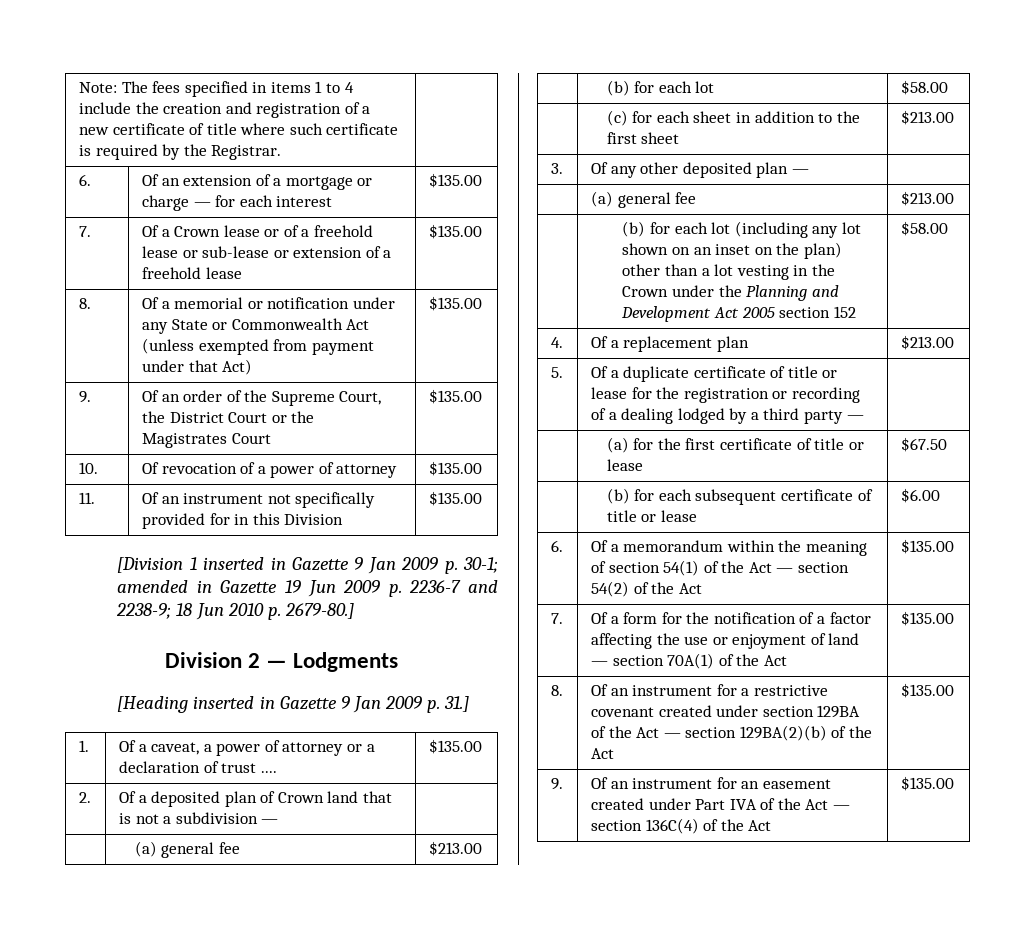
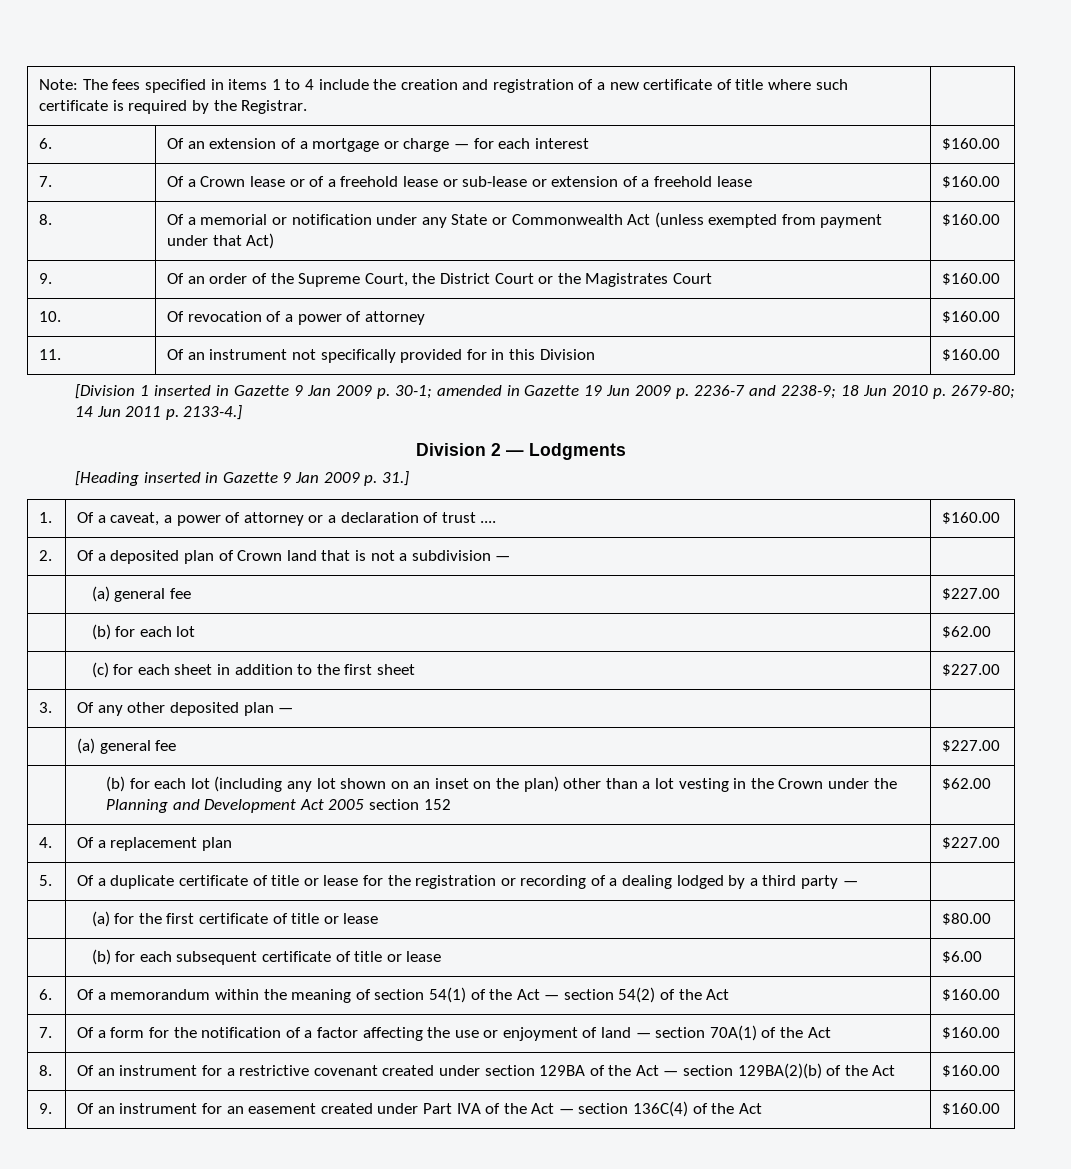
- 6. | Of an extension of a mortgage or charge — for each interest | $135.00
+ 6. | Of an extension of a mortgage or charge — for each interest | $160.00
- 7. | Of a Crown lease or of a freehold lease or sub-lease or extension of a freehold lease | $135.00
+ 7. | Of a Crown lease or of a freehold lease or sub-lease or extension of a freehold lease | $160.00
- 8. | Of a memorial or notification under any State or Commonwealth Act (unless exempted from payment under that Act) | $135.00
+ 8. | Of a memorial or notification under any State or Commonwealth Act (unless exempted from payment under that Act) | $160.00
- 9. | Of an order of the Supreme Court, the District Court or the Magistrates Court | $135.00
+ 9. | Of an order of the Supreme Court, the District Court or the Magistrates Court | $160.00
- 10. | Of revocation of a power of attorney | $135.00
+ 10. | Of revocation of a power of attorney | $160.00
- 11. | Of an instrument not specifically provided for in this Division | $135.00
+ 11. | Of an instrument not specifically provided for in this Division | $160.00
- [Division 1 inserted in Gazette 9 Jan 2009 p. 30-1; amended in Gazette 19 Jun 2009 p. 2236-7 and 2238-9; 18 Jun 2010 p. 2679-80.]
+ [Division 1 inserted in Gazette 9 Jan 2009 p. 30-1; amended in Gazette 19 Jun 2009 p. 2236-7 and 2238-9; 18 Jun 2010 p. 2679-80; 14 Jun 2011 p. 2133-4.]
- 1. | Of a caveat, a power of attorney or a declaration of trust .... | $135.00
+ 1. | Of a caveat, a power of attorney or a declaration of trust .... | $160.00
  2. | Of a deposited plan of Crown land that is not a subdivision — |
- | (a) general fee | $213.00
+ | (a) general fee | $227.00
- | (b) for each lot | $58.00
+ | (b) for each lot | $62.00
- | (c) for each sheet in addition to the first sheet | $213.00
+ | (c) for each sheet in addition to the first sheet | $227.00
  3. | Of any other deposited plan — |
- | (a) general fee | $213.00
+ | (a) general fee | $227.00
- | (b) for each lot (including any lot shown on an inset on the plan) other than a lot vesting in the Crown under the Planning and Development Act 2005 section 152 | $58.00
+ | (b) for each lot (including any lot shown on an inset on the plan) other than a lot vesting in the Crown under the Planning and Development Act 2005 section 152 | $62.00
- 4. | Of a replacement plan | $213.00
+ 4. | Of a replacement plan | $227.00
- | (a) for the first certificate of title or lease | $67.50
+ | (a) for the first certificate of title or lease | $80.00
- 6. | Of a memorandum within the meaning of section 54(1) of the Act — section 54(2) of the Act | $135.00
+ 6. | Of a memorandum within the meaning of section 54(1) of the Act — section 54(2) of the Act | $160.00
- 7. | Of a form for the notification of a factor affecting the use or enjoyment of land — section 70A(1) of the Act | $135.00
+ 7. | Of a form for the notification of a factor affecting the use or enjoyment of land — section 70A(1) of the Act | $160.00
- 8. | Of an instrument for a restrictive covenant created under section 129BA of the Act — section 129BA(2)(b) of the Act | $135.00
+ 8. | Of an instrument for a restrictive covenant created under section 129BA of the Act — section 129BA(2)(b) of the Act | $160.00
- 9. | Of an instrument for an easement created under Part IVA of the Act — section 136C(4) of the Act | $135.00
+ 9. | Of an instrument for an easement created under Part IVA of the Act — section 136C(4) of the Act | $160.00

